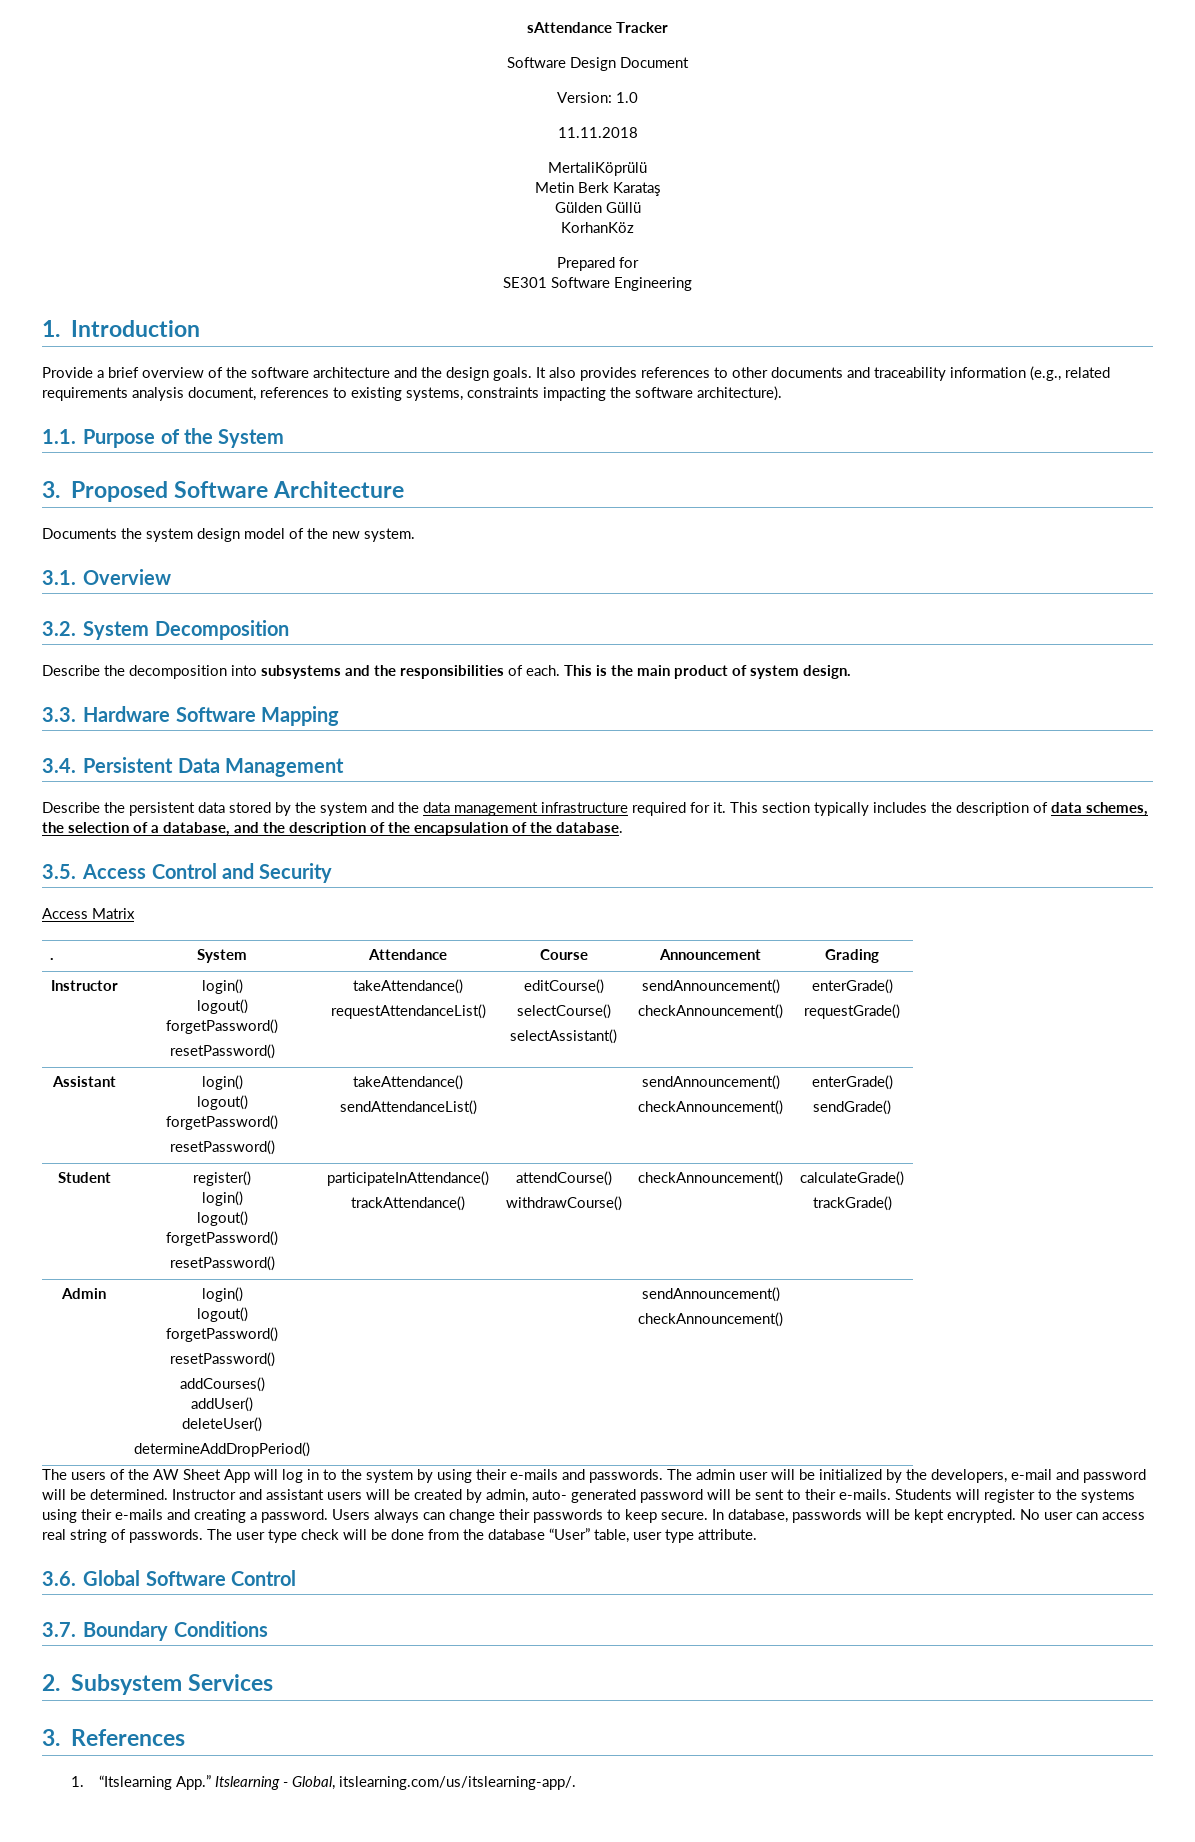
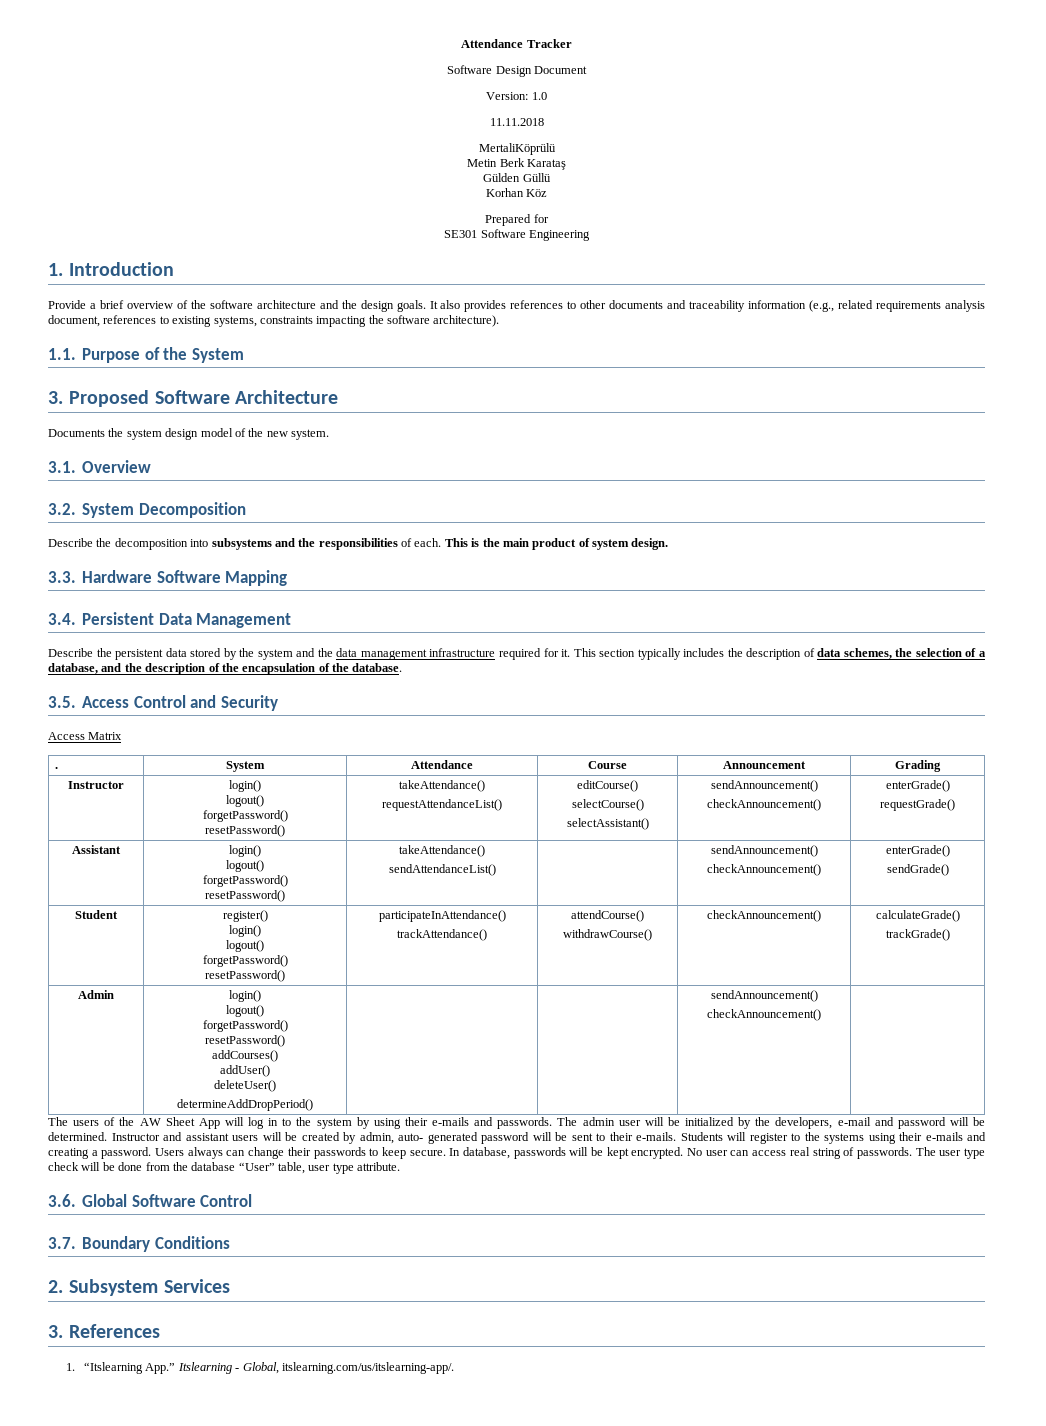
- sAttendance Tracker
+ Attendance Tracker
- KorhanKöz
+ Korhan Köz

